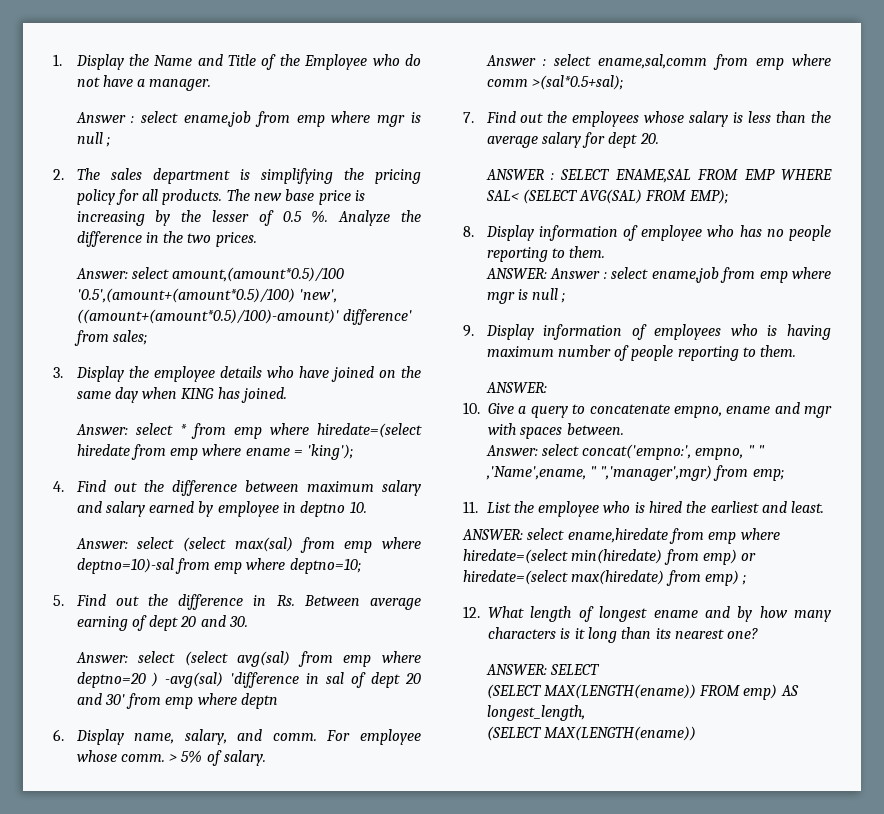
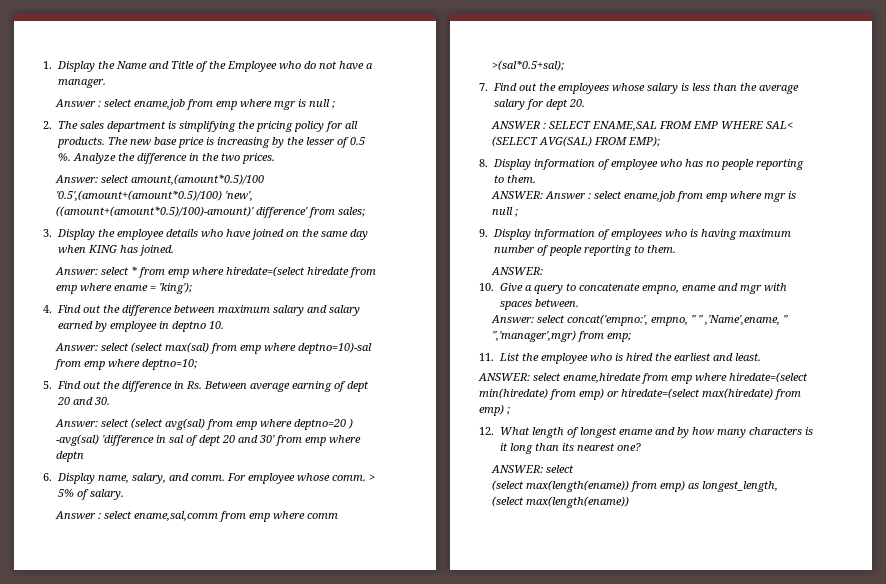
  12. What length of longest ename and by how many characters is it long than its nearest one?
- ANSWER: SELECT
- (SELECT MAX(LENGTH(ename)) FROM emp) AS longest_length,
- (SELECT MAX(LENGTH(ename))
+ ANSWER: select
+ (select max(length(ename)) from emp) as longest_length,
+ (select max(length(ename))

